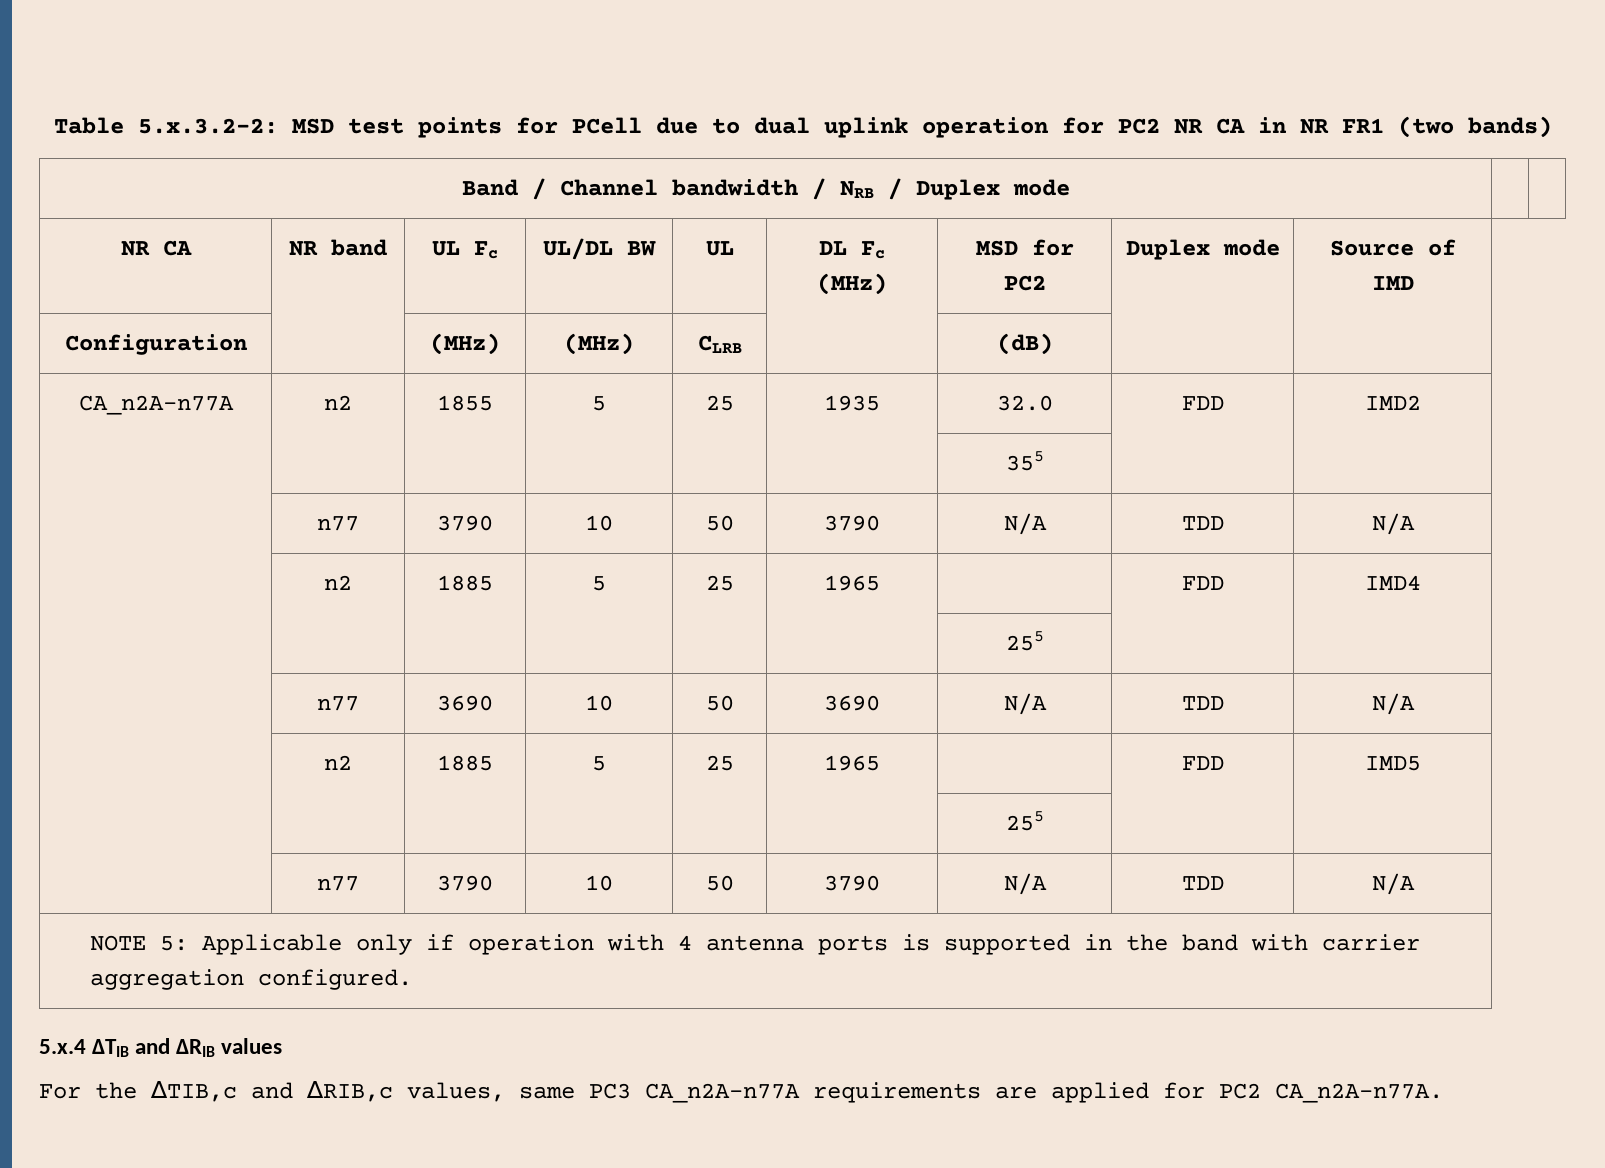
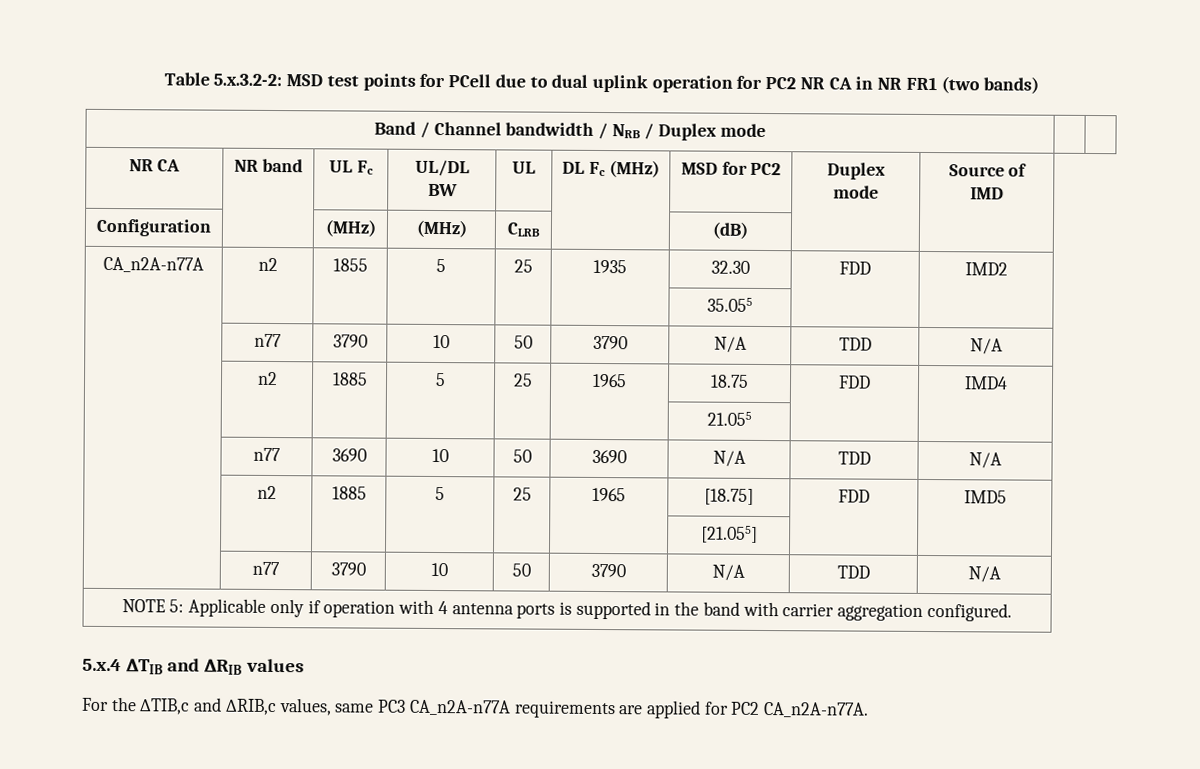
- CA_n2A-n77A | n2 | 1855 | 5 | 25 | 1935 | 32.0 | FDD | IMD2
+ CA_n2A-n77A | n2 | 1855 | 5 | 25 | 1935 | 32.30 | FDD | IMD2
- | | | | | | 355 | |
+ | | | | | | 35.055 | |
- | n2 | 1885 | 5 | 25 | 1965 | | FDD | IMD4
- | | | | | | 255 | |
+ | n2 | 1885 | 5 | 25 | 1965 | 18.75 | FDD | IMD4
+ | | | | | | 21.055 | |
- | n2 | 1885 | 5 | 25 | 1965 | | FDD | IMD5
- | | | | | | 255 | |
+ | n2 | 1885 | 5 | 25 | 1965 | [18.75] | FDD | IMD5
+ | | | | | | [21.055] | |

